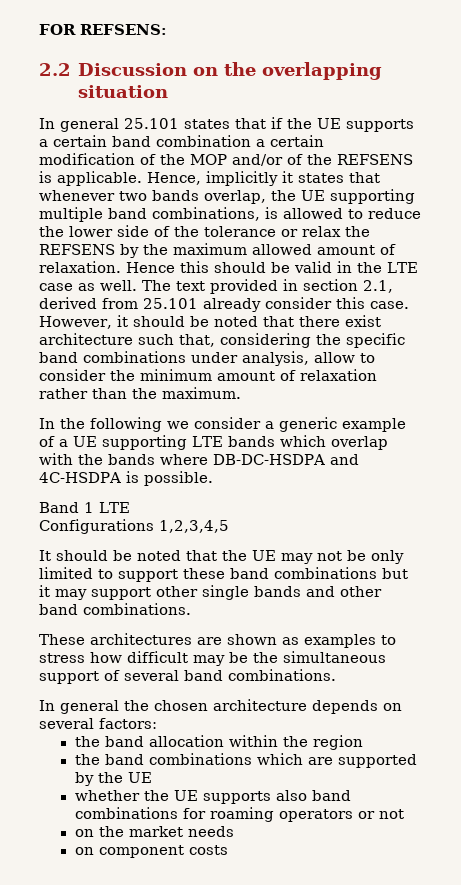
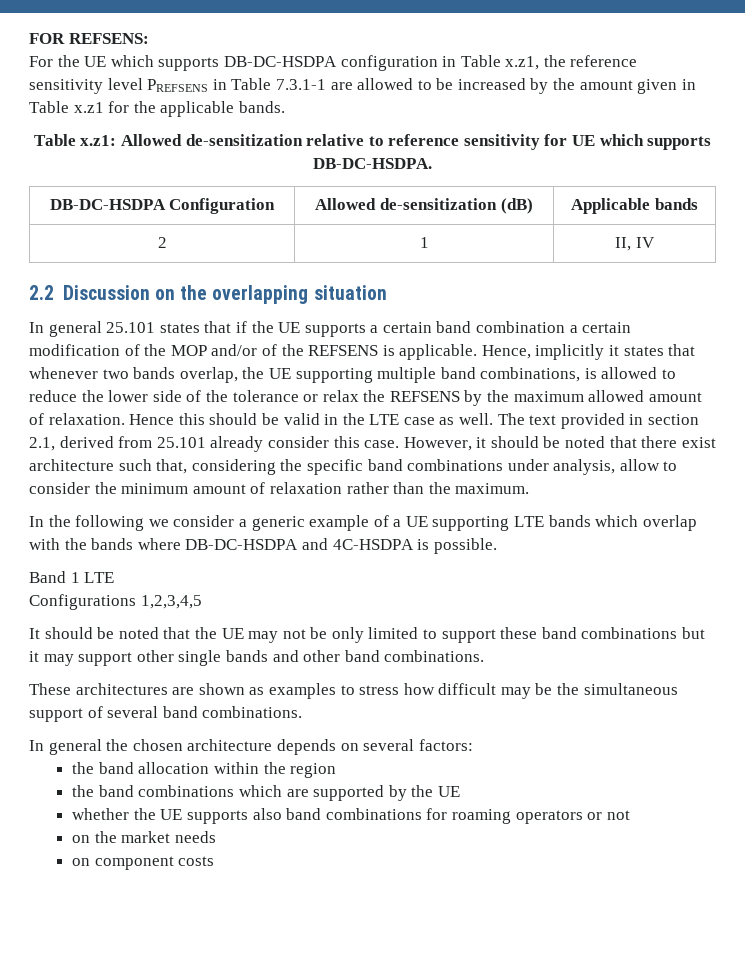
+ For the UE which supports DB-DC-HSDPA configuration in Table x.z1, the reference sensitivity level PREFSENS in Table 7.3.1-1 are allowed to be increased by the amount given in Table x.z1 for the applicable bands.
+ Table x.z1: Allowed de-sensitization relative to reference sensitivity for UE which supports DB-DC-HSDPA.
+ DB-DC-HSDPA Configuration | Allowed de-sensitization (dB) | Applicable bands
+ 2 | 1 | II, IV

